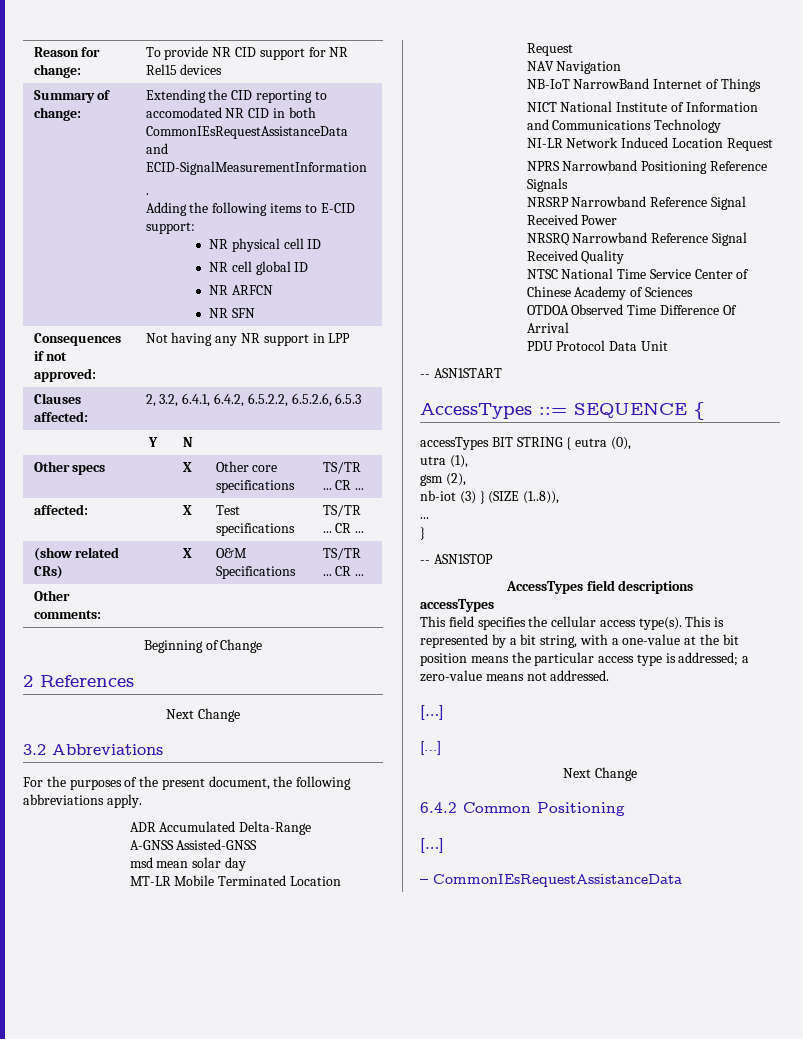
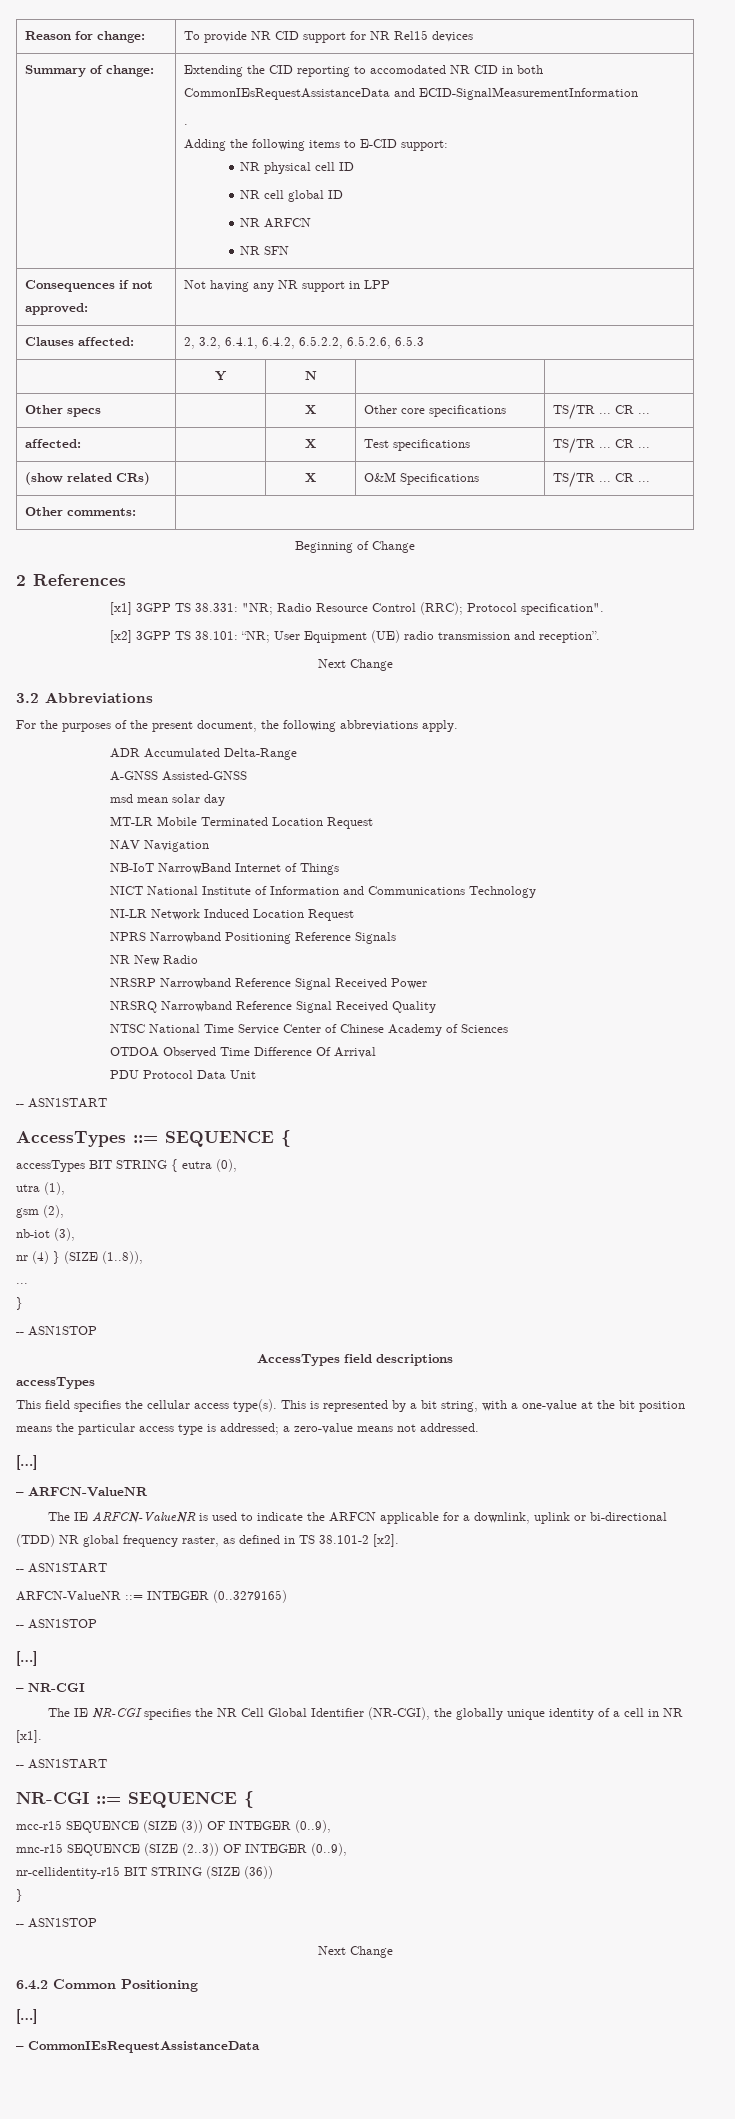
+ [x1] 3GPP TS 38.331: "NR; Radio Resource Control (RRC); Protocol specification".
+ [x2] 3GPP TS 38.101: “NR; User Equipment (UE) radio transmission and reception”.
+ NR New Radio
- nb-iot (3) } (SIZE (1..8)),
+ nb-iot (3),
+ nr (4) } (SIZE (1..8)),
  This is represented by a bit string, with a one-value at the bit position means the particular access type is addressed; a zero-value means not addressed.
  […]
+ – ARFCN-ValueNR
+ The IE ARFCN-ValueNR is used to indicate the ARFCN applicable for a downlink, uplink or bi-directional (TDD) NR global frequency raster, as defined in TS 38.101-2 [x2].
+ -- ASN1START
+ ARFCN-ValueNR ::= INTEGER (0..3279165)
+ -- ASN1STOP
  […]
+ – NR-CGI
+ The IE NR-CGI specifies the NR Cell Global Identifier (NR-CGI), the globally unique identity of a cell in NR [x1].
+ -- ASN1START
+ NR-CGI ::= SEQUENCE {
+ mcc-r15 SEQUENCE (SIZE (3)) OF INTEGER (0..9),
+ mnc-r15 SEQUENCE (SIZE (2..3)) OF INTEGER (0..9),
+ nr-cellidentity-r15 BIT STRING (SIZE (36))
+ }
+ -- ASN1STOP

